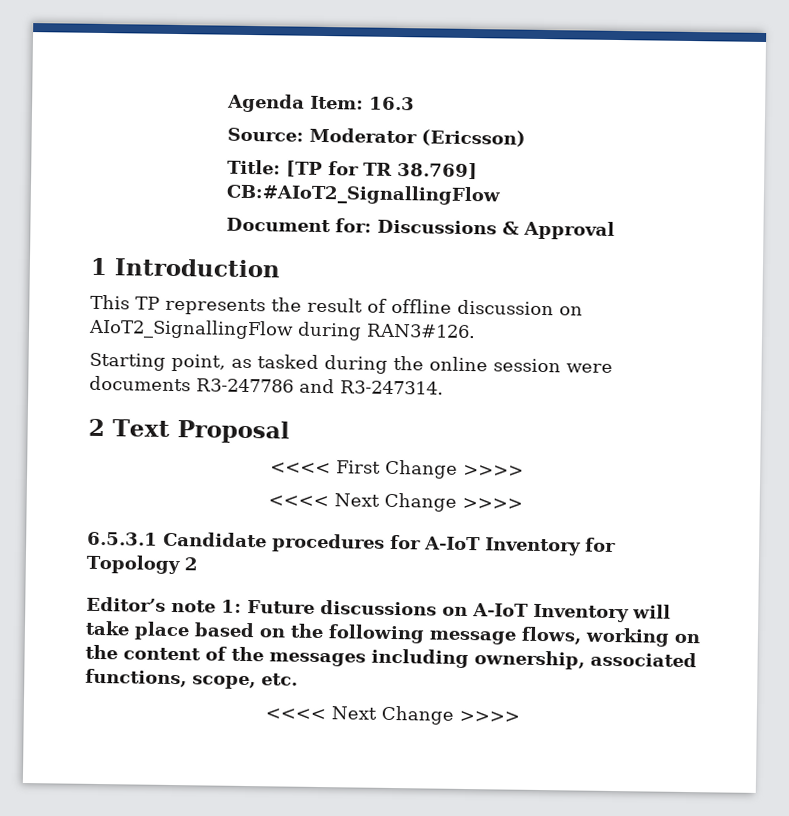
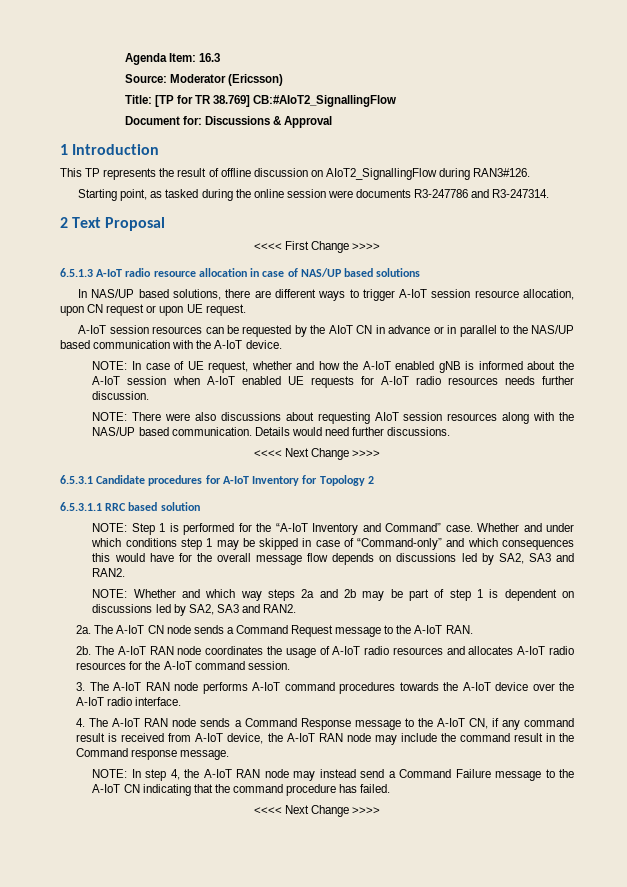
+ 6.5.1.3 A-IoT radio resource allocation in case of NAS/UP based solutions
+ In NAS/UP based solutions, there are different ways to trigger A-IoT session resource allocation, upon CN request or upon UE request.
+ A-IoT session resources can be requested by the AIoT CN in advance or in parallel to the NAS/UP based communication with the A-IoT device.
+ NOTE: In case of UE request, whether and how the A-IoT enabled gNB is informed about the A-IoT session when A-IoT enabled UE requests for A-IoT radio resources needs further discussion.
+ NOTE: There were also discussions about requesting AIoT session resources along with the NAS/UP based communication. Details would need further discussions.
- Editor’s note 1: Future discussions on A-IoT Inventory will take place based on the following message flows, working on the content of the messages including ownership, associated functions, scope, etc.
+ 6.5.3.1.1 RRC based solution
+ NOTE: Step 1 is performed for the “A-IoT Inventory and Command” case. Whether and under which conditions step 1 may be skipped in case of “Command-only” and which consequences this would have for the overall message flow depends on discussions led by SA2, SA3 and RAN2.
+ NOTE: Whether and which way steps 2a and 2b may be part of step 1 is dependent on discussions led by SA2, SA3 and RAN2.
+ 2a. The A-IoT CN node sends a Command Request message to the A-IoT RAN.
+ 2b. The A-IoT RAN node coordinates the usage of A-IoT radio resources and allocates A-IoT radio resources for the A-IoT command session.
+ 3. The A-IoT RAN node performs A-IoT command procedures towards the A-IoT device over the A-IoT radio interface.
+ 4. The A-IoT RAN node sends a Command Response message to the A-IoT CN, if any command result is received from A-IoT device, the A-IoT RAN node may include the command result in the Command response message.
+ NOTE: In step 4, the A-IoT RAN node may instead send a Command Failure message to the A-IoT CN indicating that the command procedure has failed.

